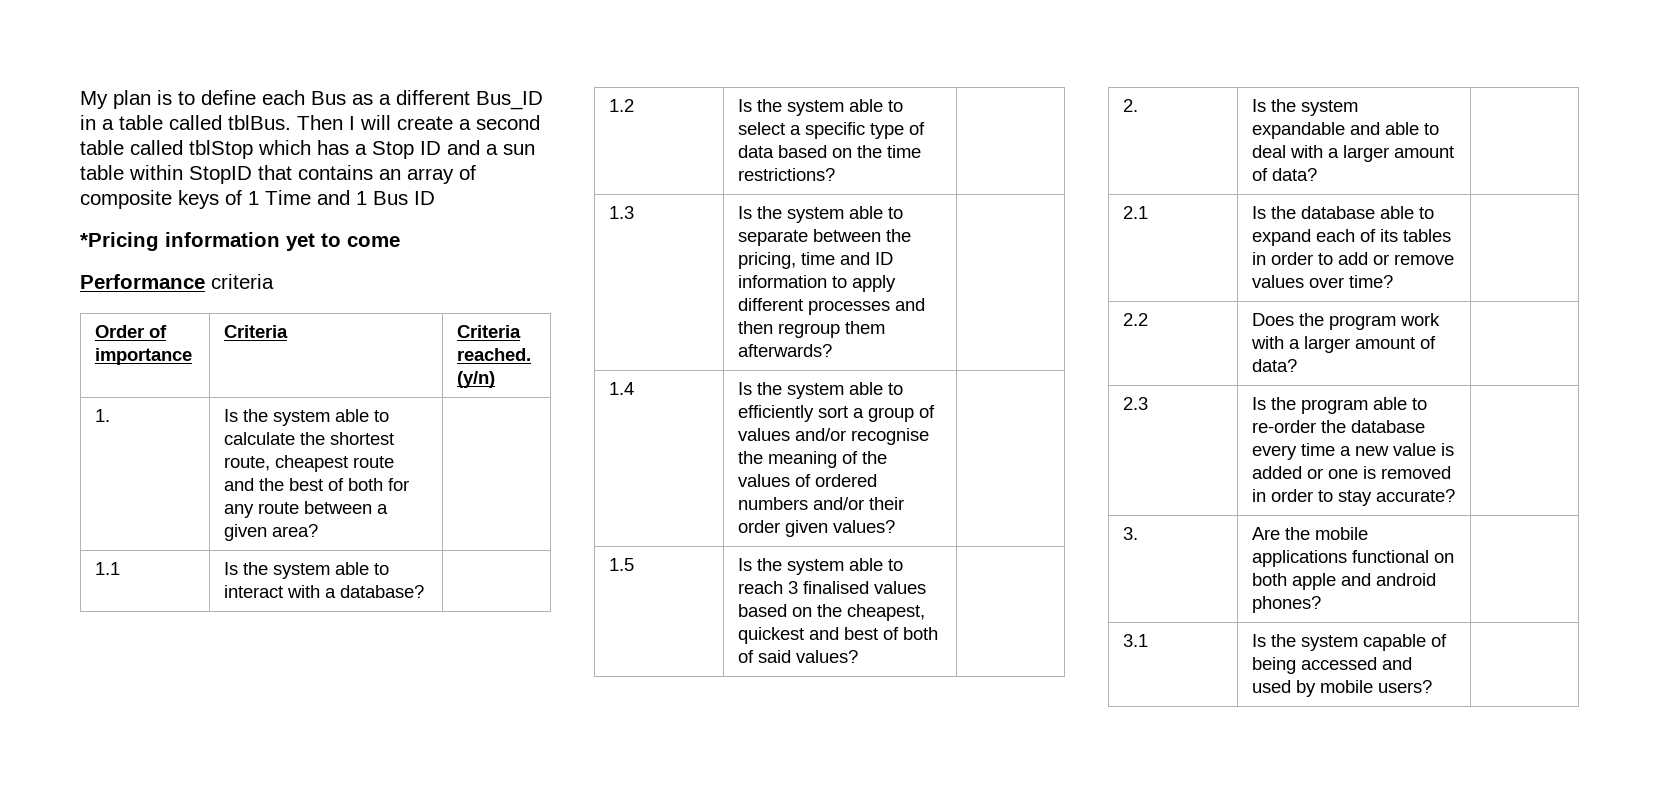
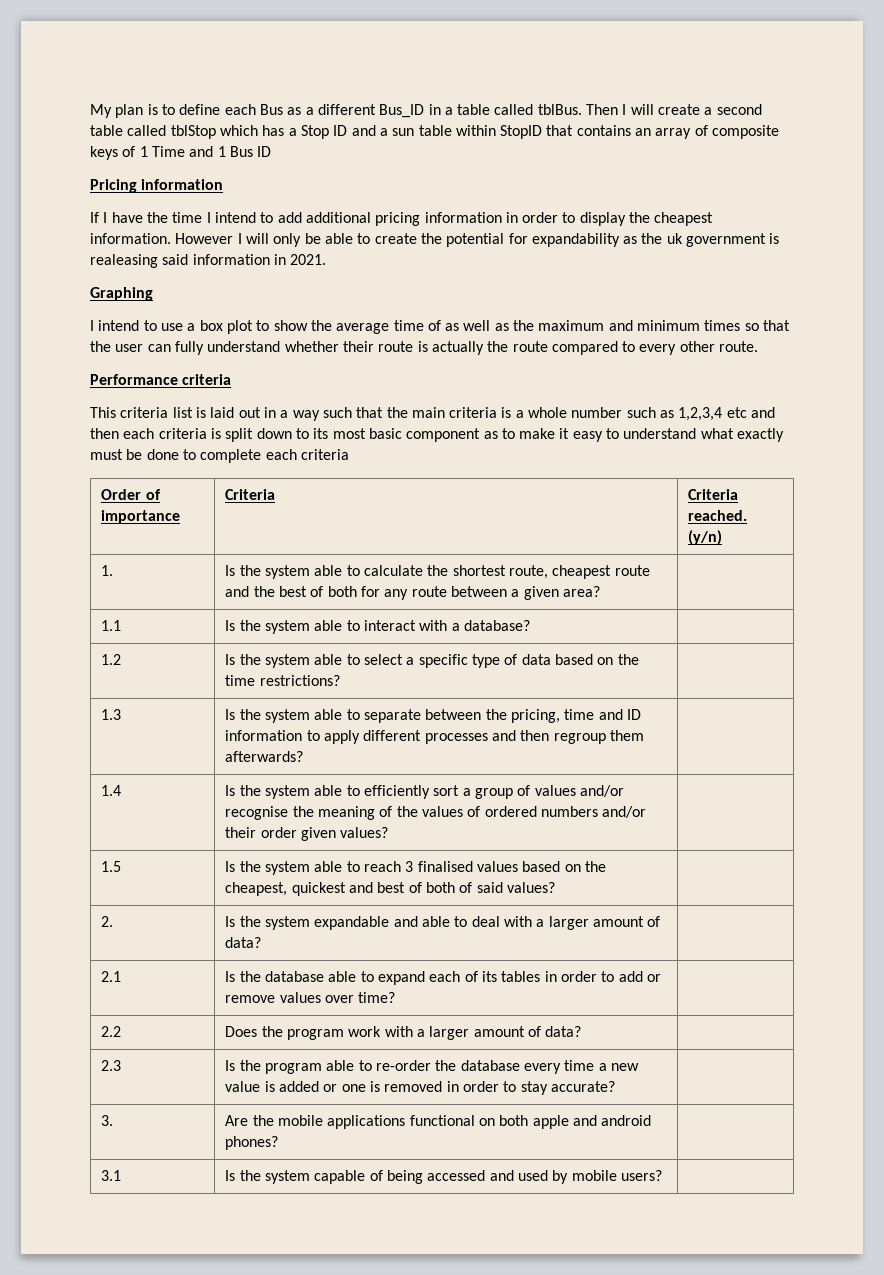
- *Pricing information yet to come
+ Pricing information
+ If I have the time I intend to add additional pricing information in order to display the cheapest information. However I will only be able to create the potential for expandability as the uk government is realeasing said information in 2021.
+ Graphing
+ I intend to use a box plot to show the average time of as well as the maximum and minimum times so that the user can fully understand whether their route is actually the route compared to every other route.
  Performance criteria
+ This criteria list is laid out in a way such that the main criteria is a whole number such as 1,2,3,4 etc and then each criteria is split down to its most basic component as to make it easy to understand what exactly must be done to complete each criteria

